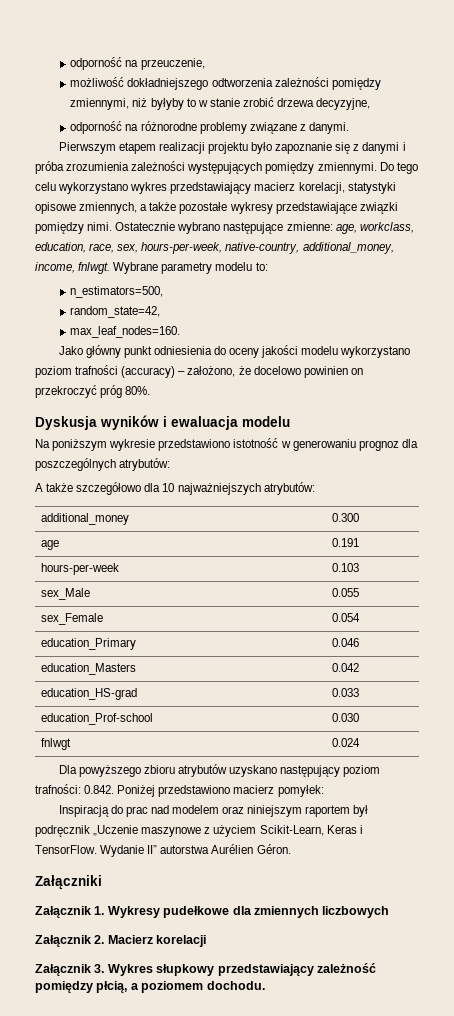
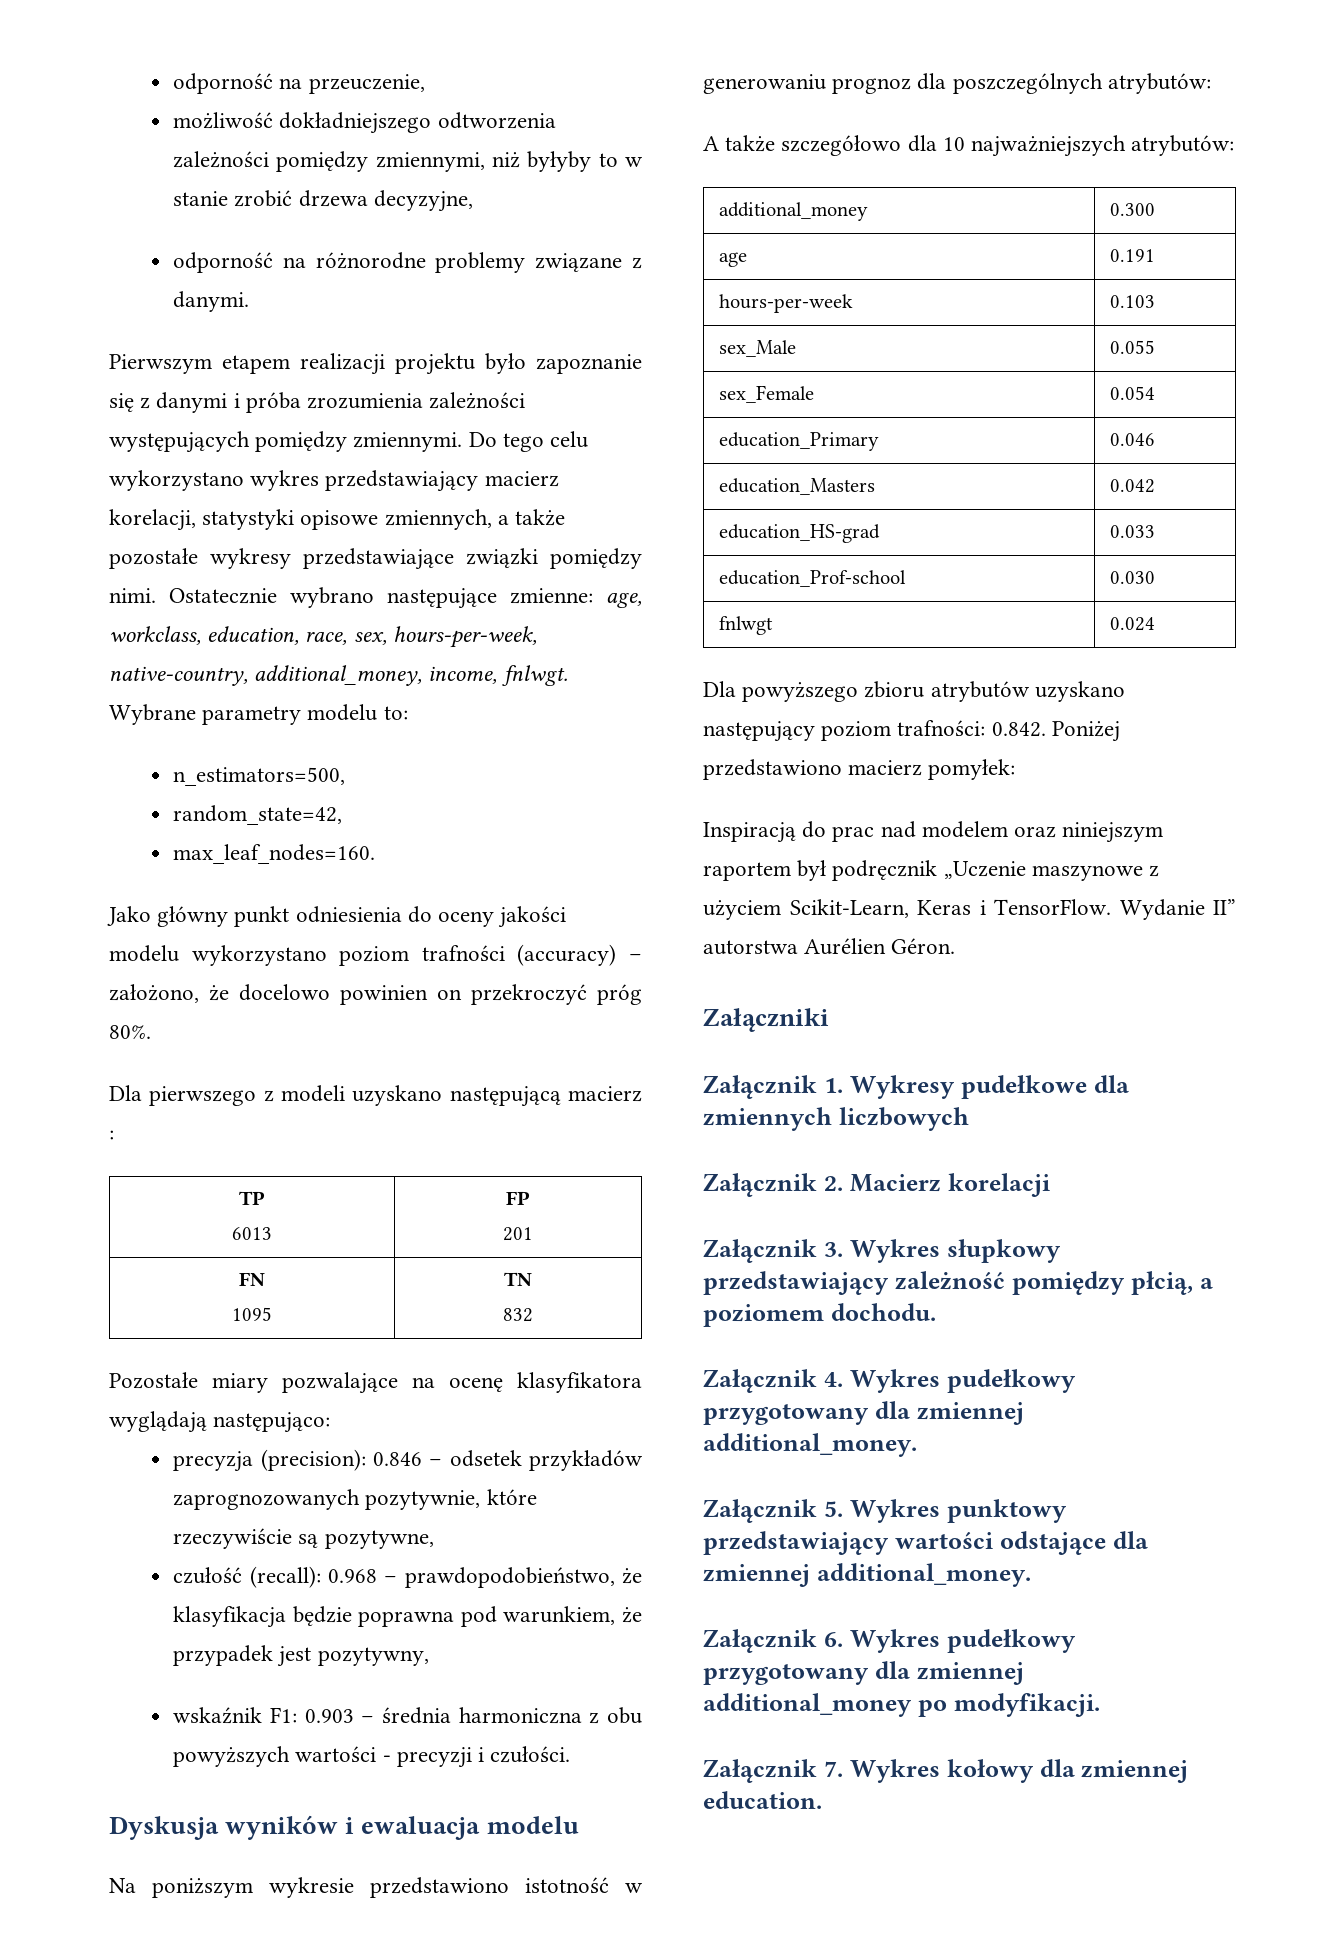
+ Dla pierwszego z modeli uzyskano następującą macierz :
+ TP
+ 6013 | FP
+ 201
+ FN
+ 1095 | TN
+ 832
+ Pozostałe miary pozwalające na ocenę klasyfikatora wyglądają następująco:
+ precyzja (precision): 0.846 – odsetek przykładów zaprognozowanych pozytywnie, które rzeczywiście są pozytywne,
+ czułość (recall): 0.968 – prawdopodobieństwo, że klasyfikacja będzie poprawna pod warunkiem, że przypadek jest pozytywny,
+ wskaźnik F1: 0.903 – średnia harmoniczna z obu powyższych wartości - precyzji i czułości.
+ Załącznik 4. Wykres pudełkowy przygotowany dla zmiennej additional_money.
+ Załącznik 5. Wykres punktowy przedstawiający wartości odstające dla zmiennej additional_money.
+ Załącznik 6. Wykres pudełkowy przygotowany dla zmiennej additional_money po modyfikacji.
+ Załącznik 7. Wykres kołowy dla zmiennej education.

